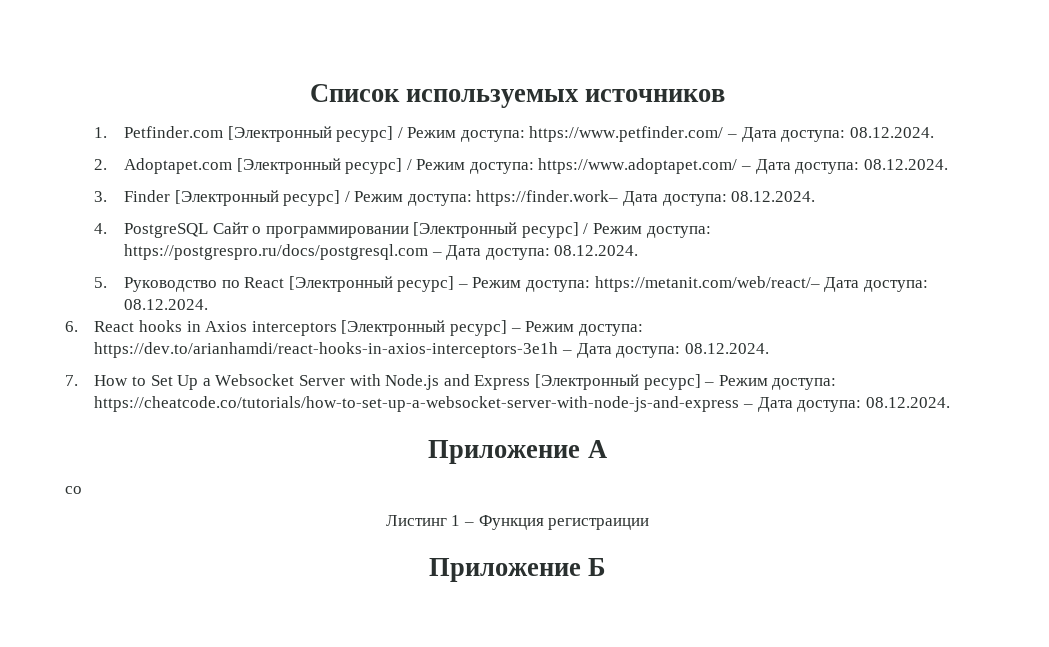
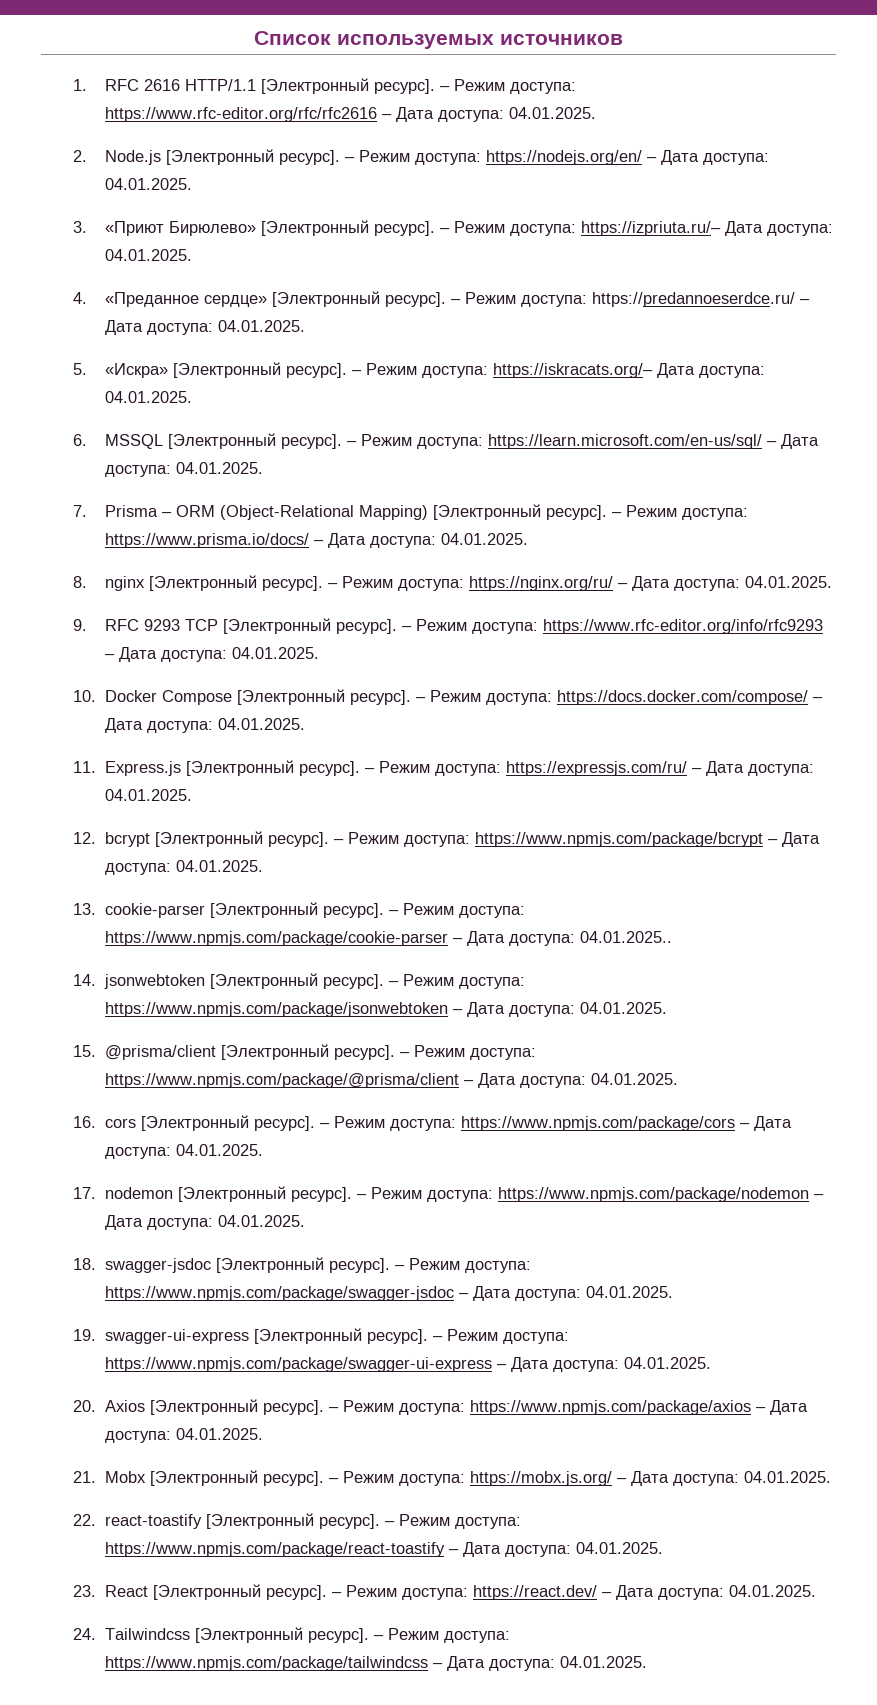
- 1. Petfinder.com [Электронный ресурс] / Режим доступа: https://www.petfinder.com/ – Дата доступа: 08.12.2024.
+ 1. RFC 2616 HTTP/1.1 [Электронный ресурс]. – Режим доступа: https://www.rfc-editor.org/rfc/rfc2616 – Дата доступа: 04.01.2025.
- 2. Adoptapet.com [Электронный ресурс] / Режим доступа: https://www.adoptapet.com/ – Дата доступа: 08.12.2024.
+ 2. Node.js [Электронный ресурс]. – Режим доступа: https://nodejs.org/en/ – Дата доступа: 04.01.2025.
- 3. Finder [Электронный ресурс] / Режим доступа: https://finder.work– Дата доступа: 08.12.2024.
+ 3. «Приют Бирюлево» [Электронный ресурс]. – Режим доступа: https://izpriuta.ru/– Дата доступа: 04.01.2025.
- 4. PostgreSQL Сайт о программировании [Электронный ресурс] / Режим доступа: https://postgrespro.ru/docs/postgresql.com – Дата доступа: 08.12.2024.
+ 4. «Преданное сердце» [Электронный ресурс]. – Режим доступа: https://predannoeserdce.ru/ – Дата доступа: 04.01.2025.
- 5. Руководство по React [Электронный ресурс] – Режим доступа: https://metanit.com/web/react/– Дата доступа: 08.12.2024.
- 6. React hooks in Axios interceptors [Электронный ресурс] – Режим доступа: https://dev.to/arianhamdi/react-hooks-in-axios-interceptors-3e1h – Дата доступа: 08.12.2024.
- 7. How to Set Up a Websocket Server with Node.js and Express [Электронный ресурс] – Режим доступа: https://cheatcode.co/tutorials/how-to-set-up-a-websocket-server-with-node-js-and-express – Дата доступа: 08.12.2024.
- Приложение А
- co
- Листинг 1 – Функция регистраиции
- Приложение Б
+ 5. «Искра» [Электронный ресурс]. – Режим доступа: https://iskracats.org/– Дата доступа: 04.01.2025.
+ 6. MSSQL [Электронный ресурс]. – Режим доступа: https://learn.microsoft.com/en-us/sql/ – Дата доступа: 04.01.2025.
+ 7. Prisma – ORM (Object-Relational Mapping) [Электронный ресурс]. – Режим доступа: https://www.prisma.io/docs/ – Дата доступа: 04.01.2025.
+ 8. nginx [Электронный ресурс]. – Режим доступа: https://nginx.org/ru/ – Дата доступа: 04.01.2025.
+ 9. RFC 9293 TCP [Электронный ресурс]. – Режим доступа: https://www.rfc-editor.org/info/rfc9293 – Дата доступа: 04.01.2025.
+ 10. Docker Compose [Электронный ресурс]. – Режим доступа: https://docs.docker.com/compose/ – Дата доступа: 04.01.2025.
+ 11. Express.js [Электронный ресурс]. – Режим доступа: https://expressjs.com/ru/ – Дата доступа: 04.01.2025.
+ 12. bcrypt [Электронный ресурс]. – Режим доступа: https://www.npmjs.com/package/bcrypt – Дата доступа: 04.01.2025.
+ 13. cookie-parser [Электронный ресурс]. – Режим доступа: https://www.npmjs.com/package/cookie-parser – Дата доступа: 04.01.2025..
+ 14. jsonwebtoken [Электронный ресурс]. – Режим доступа: https://www.npmjs.com/package/jsonwebtoken – Дата доступа: 04.01.2025.
+ 15. @prisma/client [Электронный ресурс]. – Режим доступа: https://www.npmjs.com/package/@prisma/client – Дата доступа: 04.01.2025.
+ 16. cors [Электронный ресурс]. – Режим доступа: https://www.npmjs.com/package/cors – Дата доступа: 04.01.2025.
+ 17. nodemon [Электронный ресурс]. – Режим доступа: https://www.npmjs.com/package/nodemon – Дата доступа: 04.01.2025.
+ 18. swagger-jsdoc [Электронный ресурс]. – Режим доступа: https://www.npmjs.com/package/swagger-jsdoc – Дата доступа: 04.01.2025.
+ 19. swagger-ui-express [Электронный ресурс]. – Режим доступа: https://www.npmjs.com/package/swagger-ui-express – Дата доступа: 04.01.2025.
+ 20. Axios [Электронный ресурс]. – Режим доступа: https://www.npmjs.com/package/axios – Дата доступа: 04.01.2025.
+ 21. Mobx [Электронный ресурс]. – Режим доступа: https://mobx.js.org/ – Дата доступа: 04.01.2025.
+ 22. react-toastify [Электронный ресурс]. – Режим доступа: https://www.npmjs.com/package/react-toastify – Дата доступа: 04.01.2025.
+ 23. React [Электронный ресурс]. – Режим доступа: https://react.dev/ – Дата доступа: 04.01.2025.
+ 24. Tailwindcss [Электронный ресурс]. – Режим доступа: https://www.npmjs.com/package/tailwindcss – Дата доступа: 04.01.2025.

